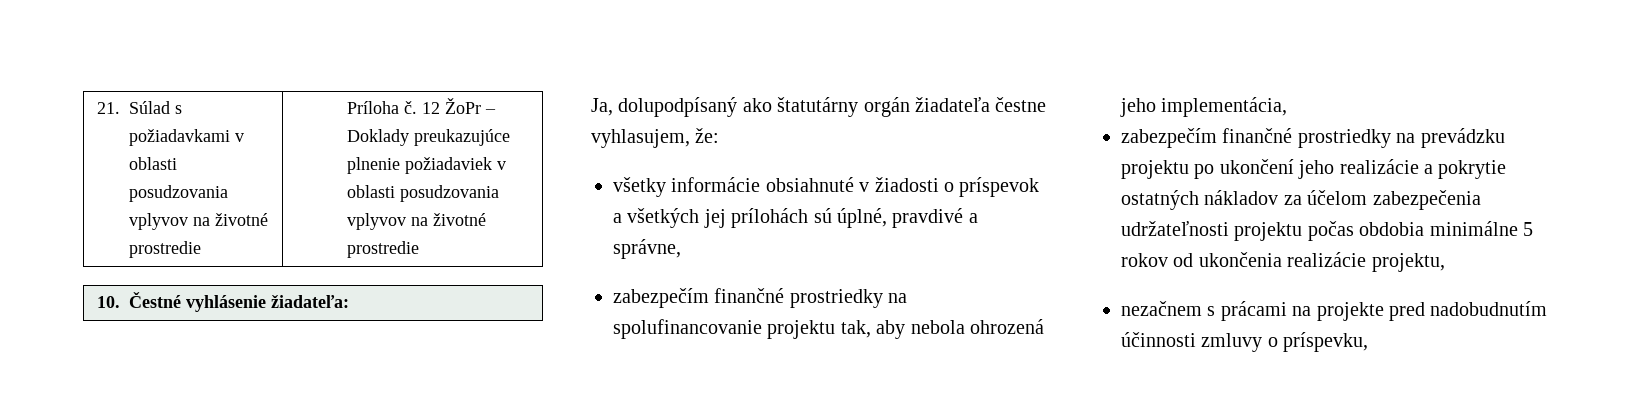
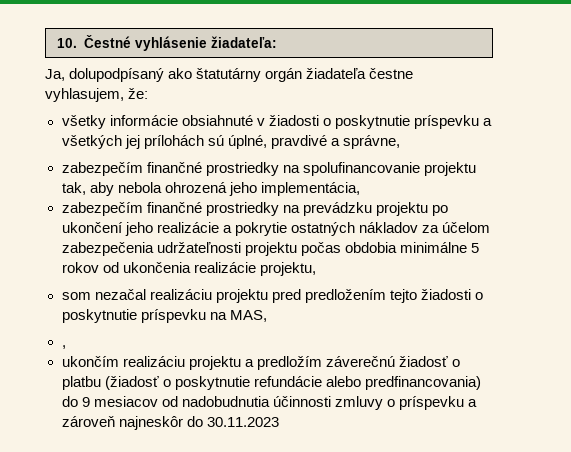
- 21. Súlad s požiadavkami v oblasti posudzovania vplyvov na životné prostredie | Príloha č. 12 ŽoPr – Doklady preukazujúce plnenie požiadaviek v oblasti posudzovania vplyvov na životné prostredie
- všetky informácie obsiahnuté v žiadosti o príspevok a všetkých jej prílohách sú úplné, pravdivé a správne,
+ všetky informácie obsiahnuté v žiadosti o poskytnutie príspevku a všetkých jej prílohách sú úplné, pravdivé a správne,
- nezačnem s prácami na projekte pred nadobudnutím účinnosti zmluvy o príspevku,
+ som nezačal realizáciu projektu pred predložením tejto žiadosti o poskytnutie príspevku na MAS,
+ ,
+ ukončím realizáciu projektu a predložím záverečnú žiadosť o platbu (žiadosť o poskytnutie refundácie alebo predfinancovania) do 9 mesiacov od nadobudnutia účinnosti zmluvy o príspevku a zároveň najneskôr do 30.11.2023

